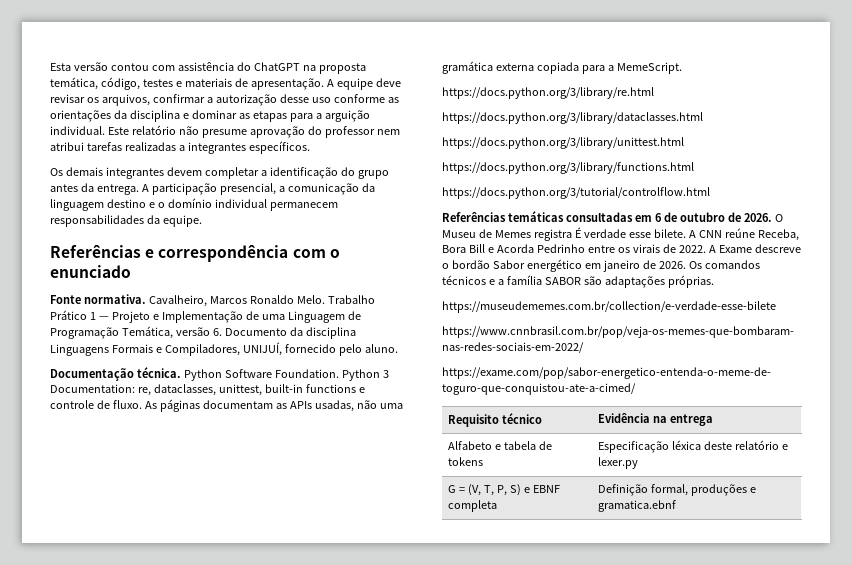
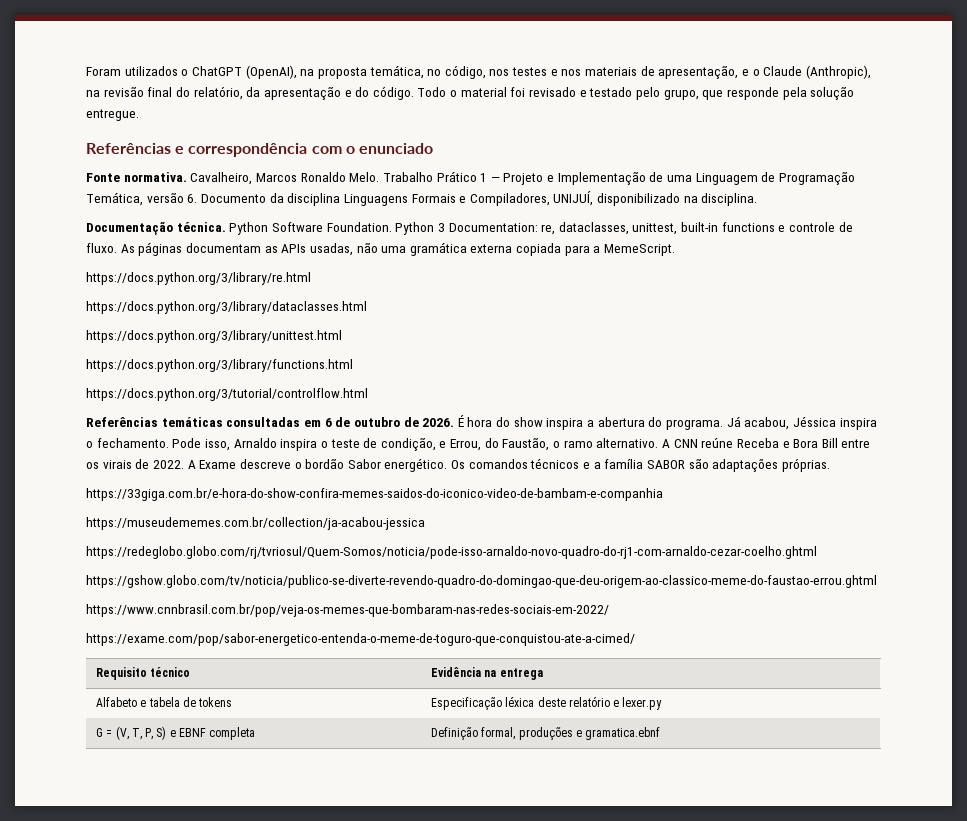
- Esta versão contou com assistência do ChatGPT na proposta temática, código, testes e materiais de apresentação. A equipe deve revisar os arquivos, confirmar a autorização desse uso conforme as orientações da disciplina e dominar as etapas para a arguição individual. Este relatório não presume aprovação do professor nem atribui tarefas realizadas a integrantes específicos.
- Os demais integrantes devem completar a identificação do grupo antes da entrega. A participação presencial, a comunicação da linguagem destino e o domínio individual permanecem responsabilidades da equipe.
+ Foram utilizados o ChatGPT (OpenAI), na proposta temática, no código, nos testes e nos materiais de apresentação, e o Claude (Anthropic), na revisão final do relatório, da apresentação e do código. Todo o material foi revisado e testado pelo grupo, que responde pela solução entregue.
- Trabalho Prático 1 — Projeto e Implementação de uma Linguagem de Programação Temática, versão 6. Documento da disciplina Linguagens Formais e Compiladores, UNIJUÍ, fornecido pelo aluno.
+ Trabalho Prático 1 — Projeto e Implementação de uma Linguagem de Programação Temática, versão 6. Documento da disciplina Linguagens Formais e Compiladores, UNIJUÍ, disponibilizado na disciplina.
- O Museu de Memes registra É verdade esse bilete. A CNN reúne Receba, Bora Bill e Acorda Pedrinho entre os virais de 2022.
+ É hora do show inspira a abertura do programa. Já acabou, Jéssica inspira o fechamento. Pode isso, Arnaldo inspira o teste de condição, e Errou, do Faustão, o ramo alternativo. A CNN reúne Receba e Bora Bill entre os virais de 2022.
- A Exame descreve o bordão Sabor energético em janeiro de 2026.
+ A Exame descreve o bordão Sabor energético.
- https://museudememes.com.br/collection/e-verdade-esse-bilete
+ https://33giga.com.br/e-hora-do-show-confira-memes-saidos-do-iconico-video-de-bambam-e-companhia
+ https://museudememes.com.br/collection/ja-acabou-jessica
+ https://redeglobo.globo.com/rj/tvriosul/Quem-Somos/noticia/pode-isso-arnaldo-novo-quadro-do-rj1-com-arnaldo-cezar-coelho.ghtml
+ https://gshow.globo.com/tv/noticia/publico-se-diverte-revendo-quadro-do-domingao-que-deu-origem-ao-classico-meme-do-faustao-errou.ghtml

